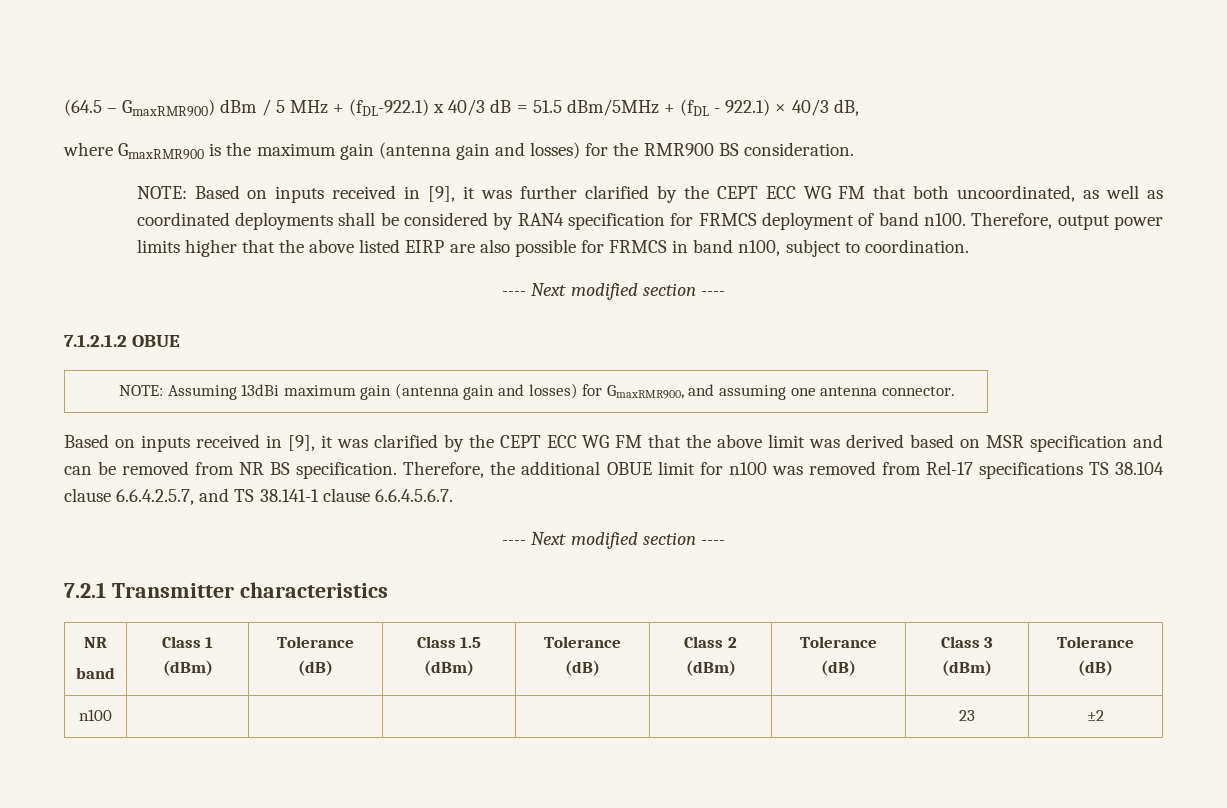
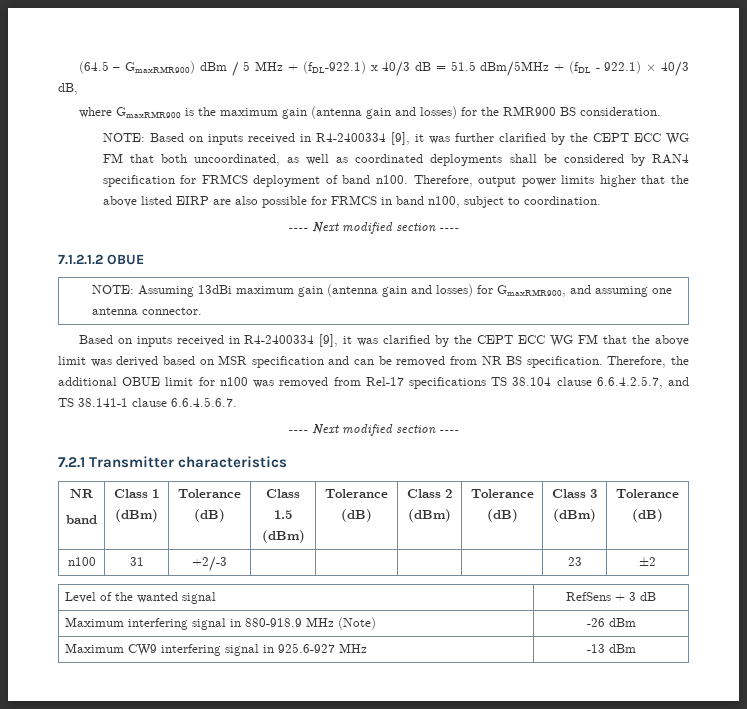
- NOTE: Based on inputs received in [9], it was further clarified by the CEPT ECC WG FM that both uncoordinated, as well as coordinated deployments shall be considered by RAN4 specification for FRMCS deployment of band n100.
+ NOTE: Based on inputs received in R4-2400334 [9], it was further clarified by the CEPT ECC WG FM that both uncoordinated, as well as coordinated deployments shall be considered by RAN4 specification for FRMCS deployment of band n100.
- Based on inputs received in [9], it was clarified by the CEPT ECC WG FM that the above limit was derived based on MSR specification and can be removed from NR BS specification.
+ Based on inputs received in R4-2400334 [9], it was clarified by the CEPT ECC WG FM that the above limit was derived based on MSR specification and can be removed from NR BS specification.
- n100 | | | | | | | 23 | ±2
+ n100 | 31 | +2/-3 | | | | | 23 | ±2
+ Level of the wanted signal | RefSens + 3 dB
+ Maximum interfering signal in 880-918.9 MHz (Note) | -26 dBm
+ Maximum CW9 interfering signal in 925.6-927 MHz | -13 dBm

